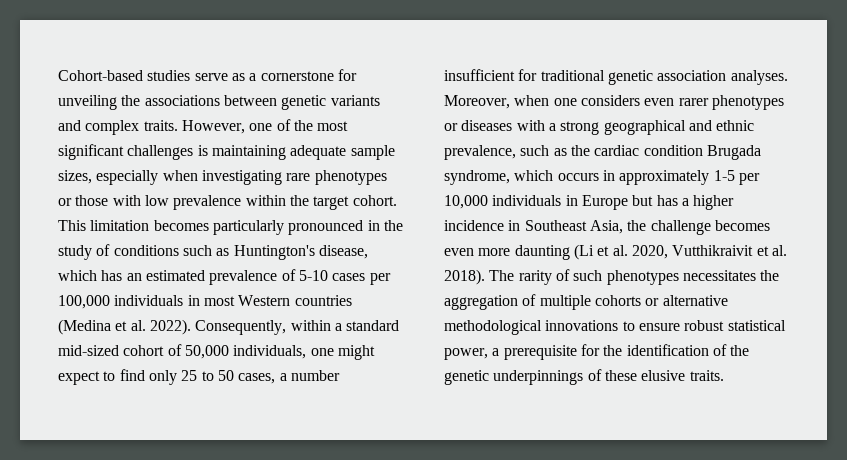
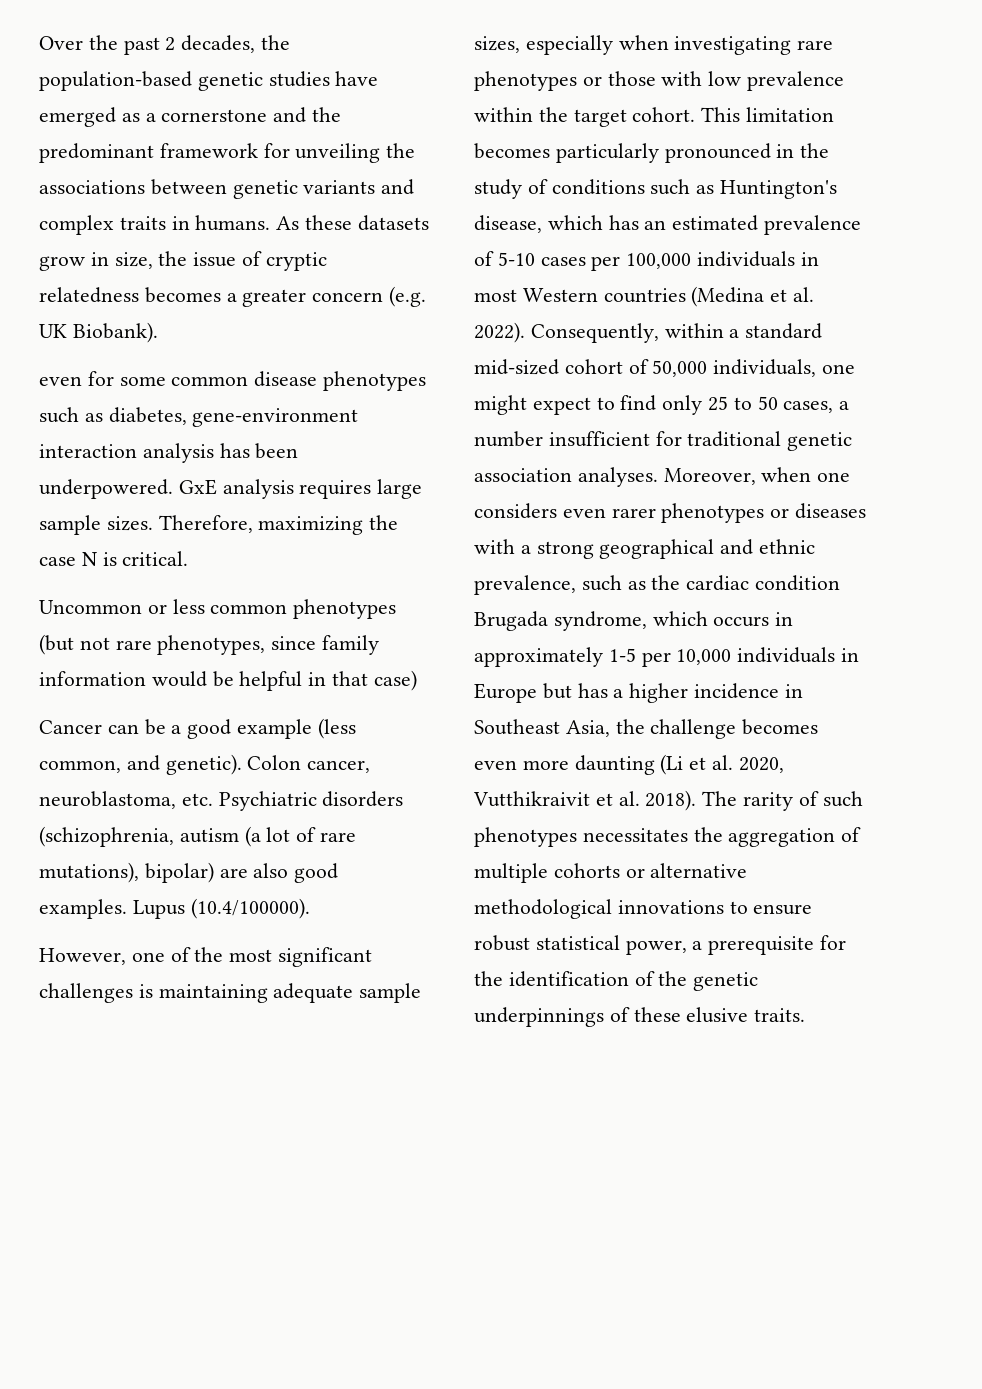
- Cohort-based studies serve as a cornerstone for unveiling the associations between genetic variants and complex traits. However, one of the most significant challenges is maintaining adequate sample sizes, especially when investigating rare phenotypes or those with low prevalence within the target cohort.
+ Over the past 2 decades, the population-based genetic studies have emerged as a cornerstone and the predominant framework for unveiling the associations between genetic variants and complex traits in humans. As these datasets grow in size, the issue of cryptic relatedness becomes a greater concern (e.g. UK Biobank).
+ even for some common disease phenotypes such as diabetes, gene-environment interaction analysis has been underpowered. GxE analysis requires large sample sizes. Therefore, maximizing the case N is critical.
+ Uncommon or less common phenotypes (but not rare phenotypes, since family information would be helpful in that case)
+ Cancer can be a good example (less common, and genetic). Colon cancer, neuroblastoma, etc. Psychiatric disorders (schizophrenia, autism (a lot of rare mutations), bipolar) are also good examples. Lupus (10.4/100000).
+ However, one of the most significant challenges is maintaining adequate sample sizes, especially when investigating rare phenotypes or those with low prevalence within the target cohort.

